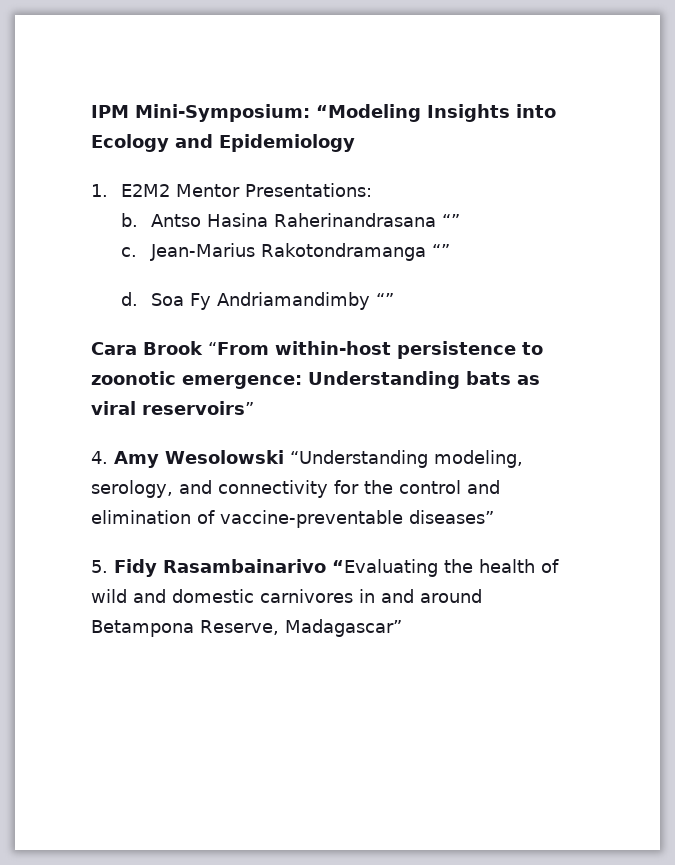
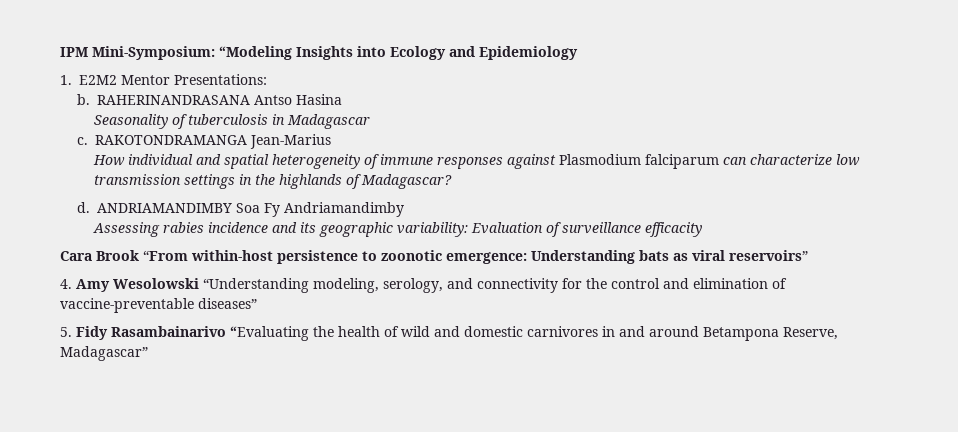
- Antso Hasina Raherinandrasana “”
+ RAHERINANDRASANA Antso Hasina
+ Seasonality of tuberculosis in Madagascar
- Jean-Marius Rakotondramanga “”
+ RAKOTONDRAMANGA Jean-Marius
+ How individual and spatial heterogeneity of immune responses against Plasmodium falciparum can characterize low transmission settings in the highlands of Madagascar?
- Soa Fy Andriamandimby “”
+ ANDRIAMANDIMBY Soa Fy Andriamandimby
+ Assessing rabies incidence and its geographic variability: Evaluation of surveillance efficacity

